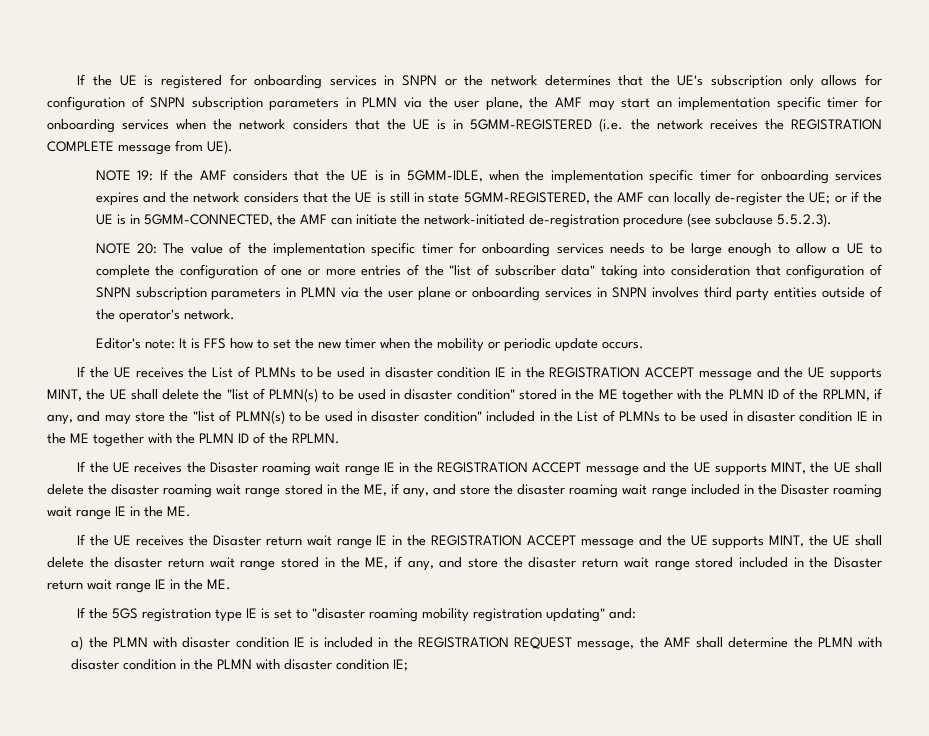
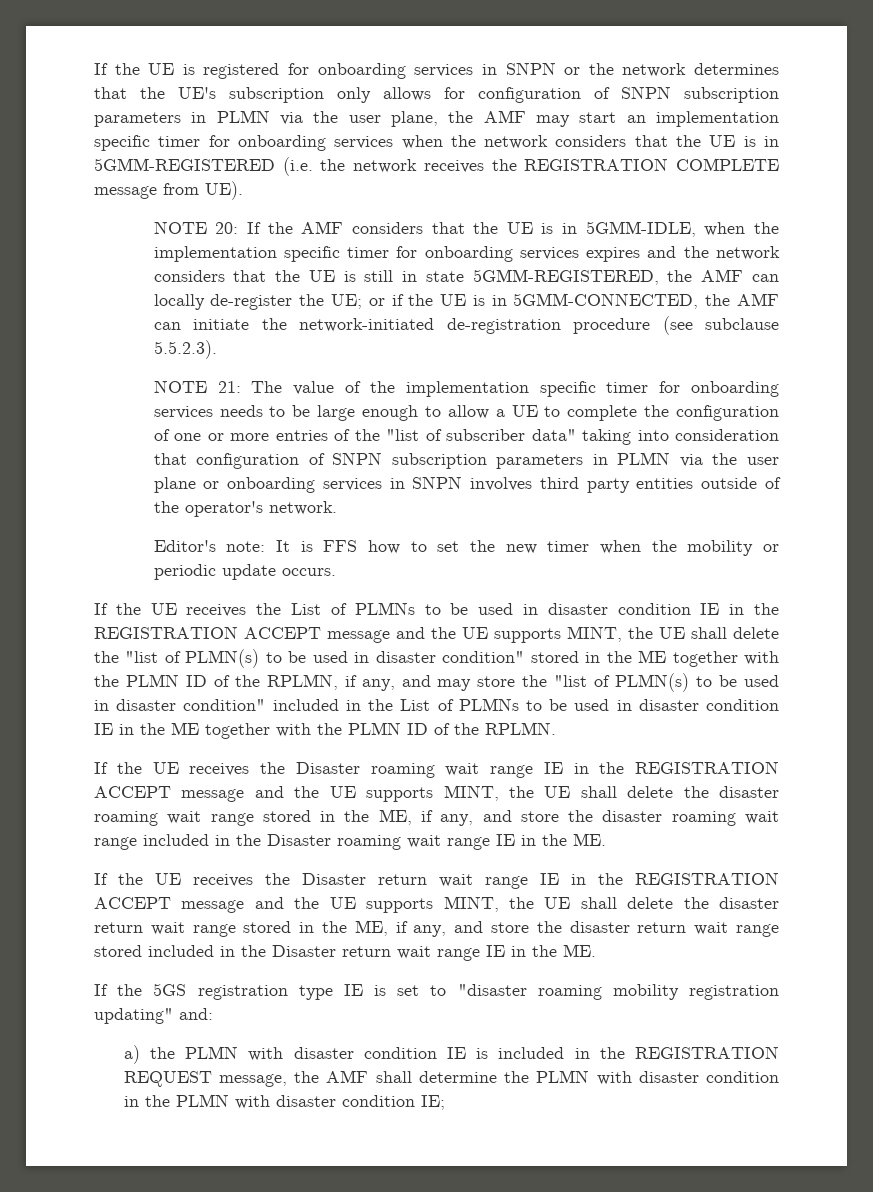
- NOTE 19: If the AMF considers that the UE is in 5GMM-IDLE, when the implementation specific timer for onboarding services expires and the network considers that the UE is still in state 5GMM-REGISTERED, the AMF can locally de-register the UE; or if the UE is in 5GMM-CONNECTED, the AMF can initiate the network-initiated de-registration procedure (see subclause 5.5.2.3).
+ NOTE 20: If the AMF considers that the UE is in 5GMM-IDLE, when the implementation specific timer for onboarding services expires and the network considers that the UE is still in state 5GMM-REGISTERED, the AMF can locally de-register the UE; or if the UE is in 5GMM-CONNECTED, the AMF can initiate the network-initiated de-registration procedure (see subclause 5.5.2.3).
- NOTE 20:
+ NOTE 21:

